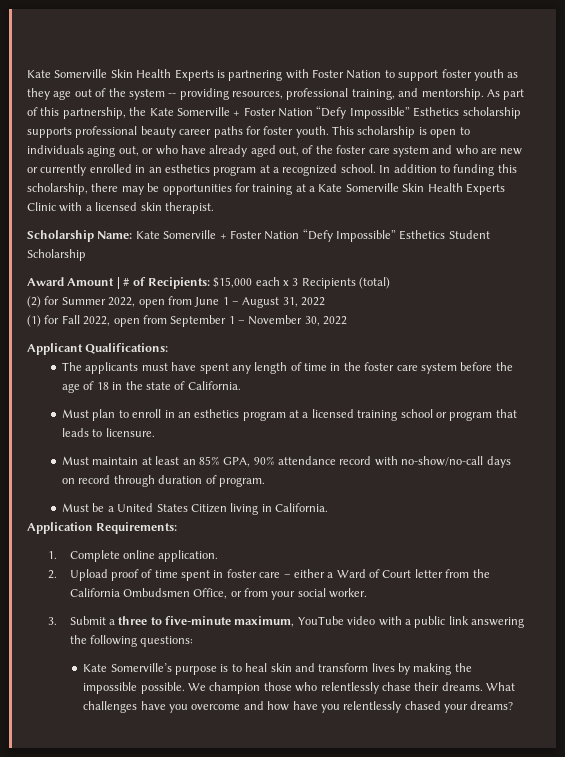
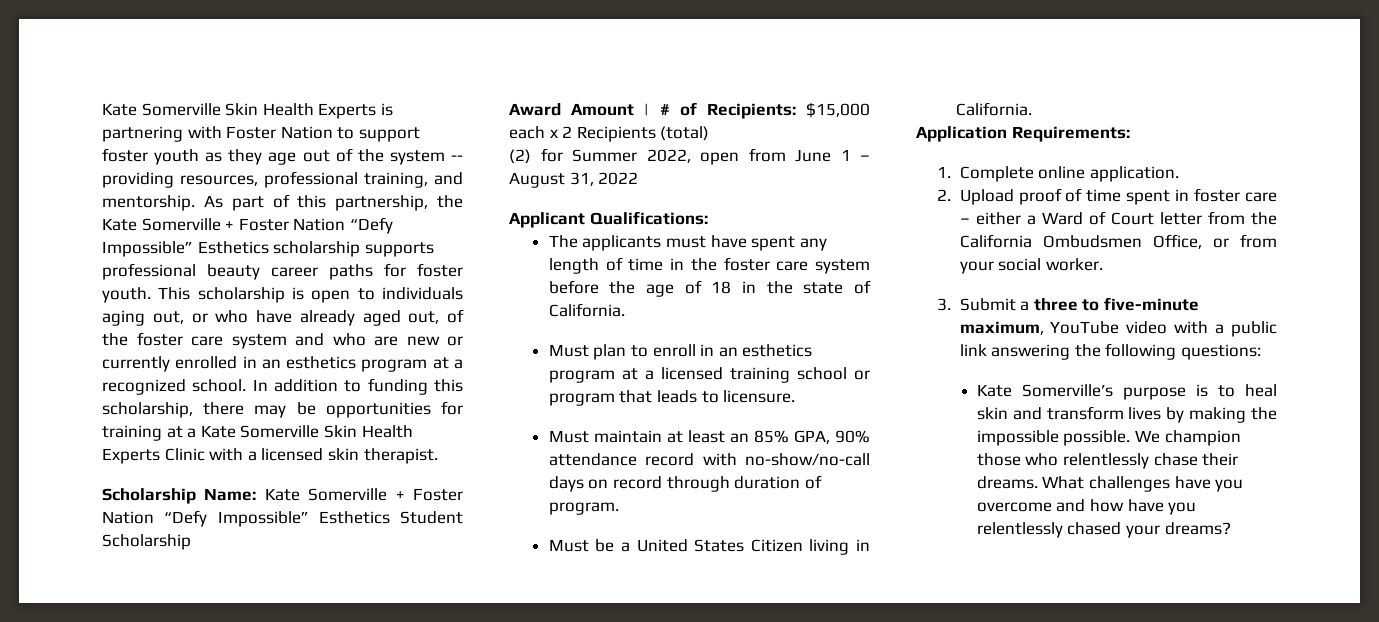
- Award Amount | # of Recipients: $15,000 each x 3 Recipients (total)
+ Award Amount | # of Recipients: $15,000 each x 2 Recipients (total)
- (1) for Fall 2022, open from September 1 – November 30, 2022

